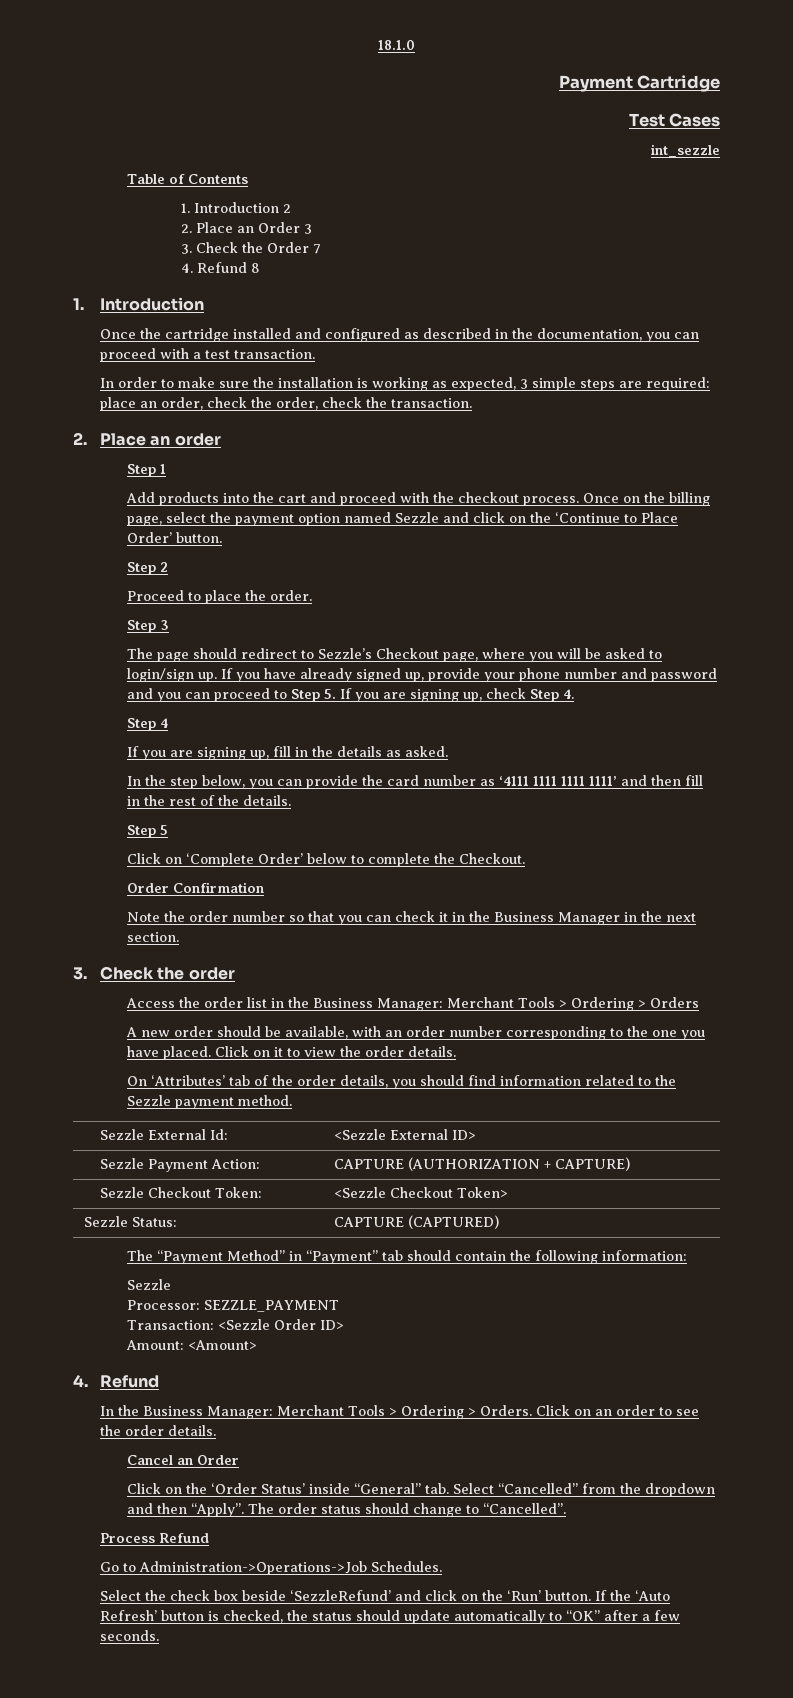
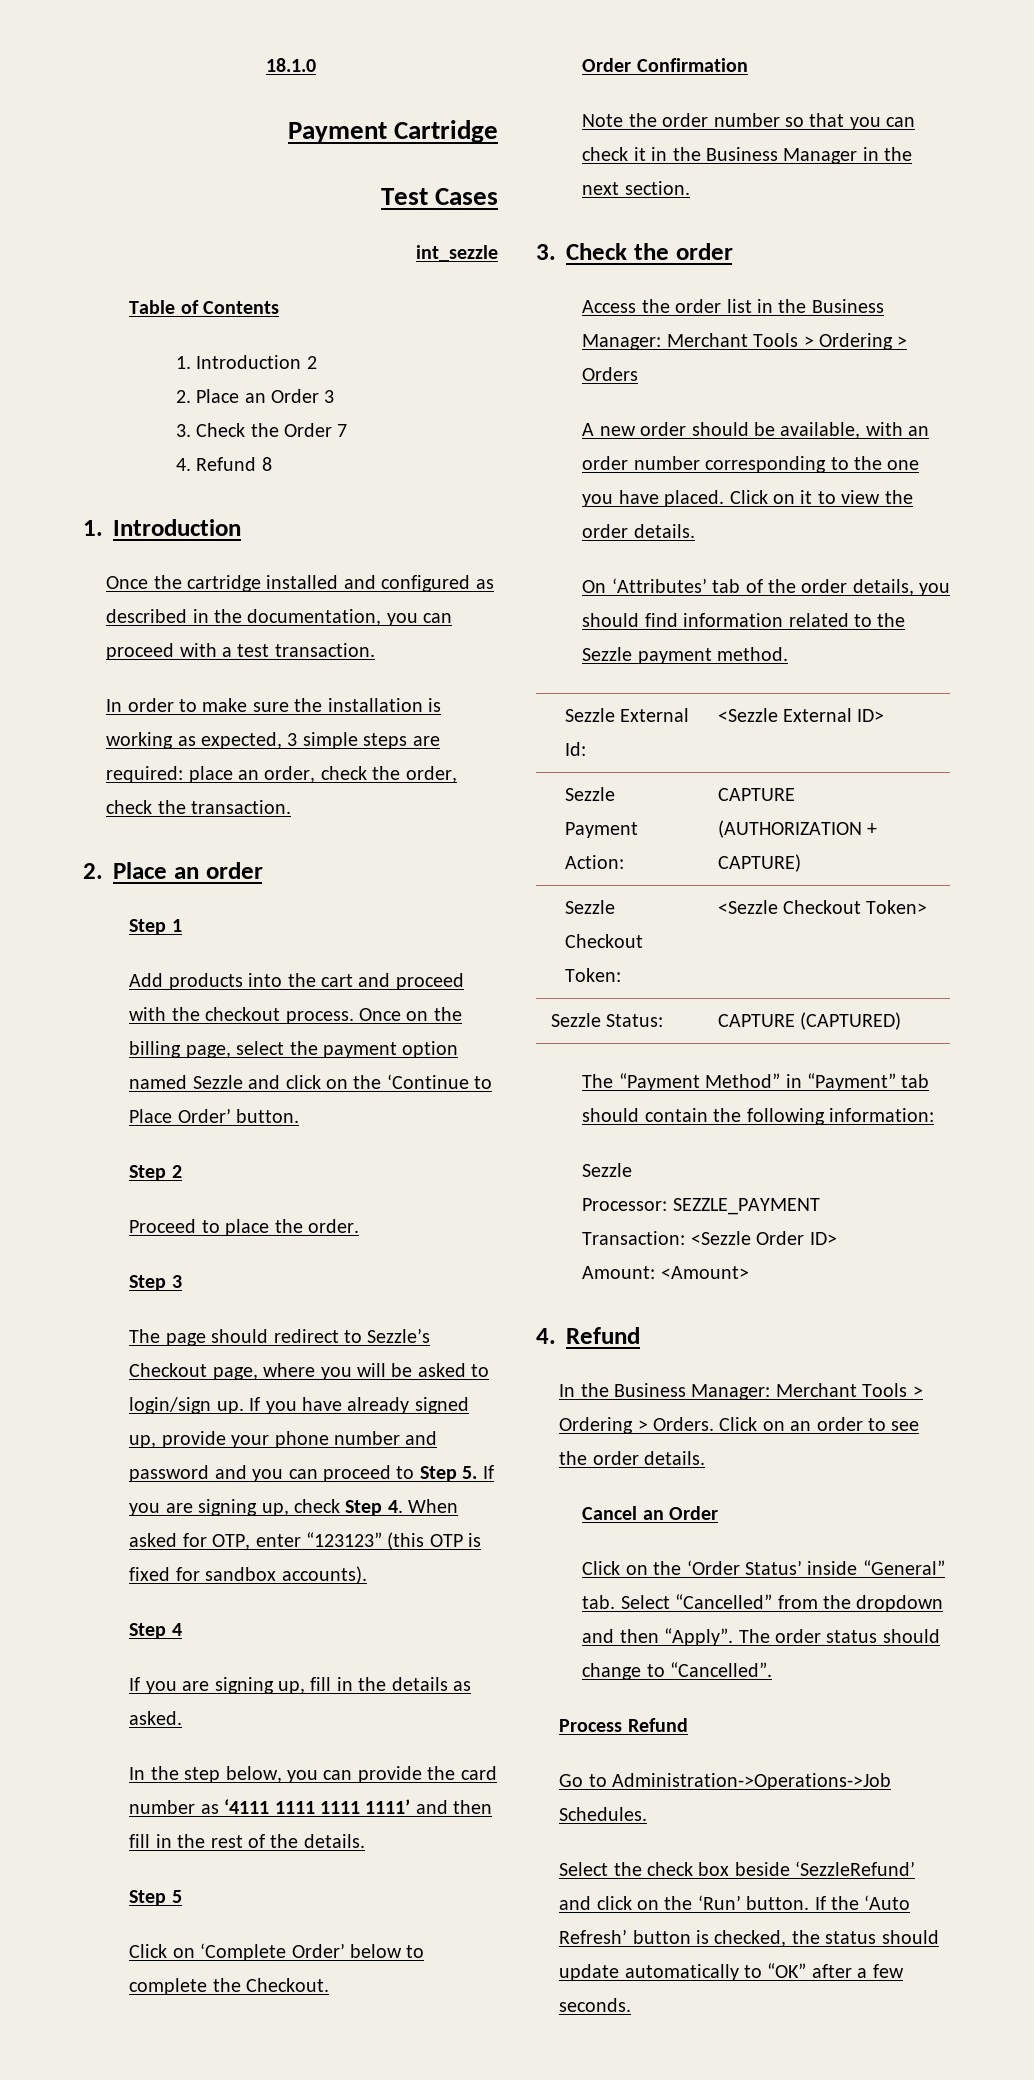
- If you have already signed up, provide your phone number and password and you can proceed to Step 5. If you are signing up, check Step 4.
+ If you have already signed up, provide your phone number and password and you can proceed to Step 5. If you are signing up, check Step 4. When asked for OTP, enter “123123” (this OTP is fixed for sandbox accounts).

